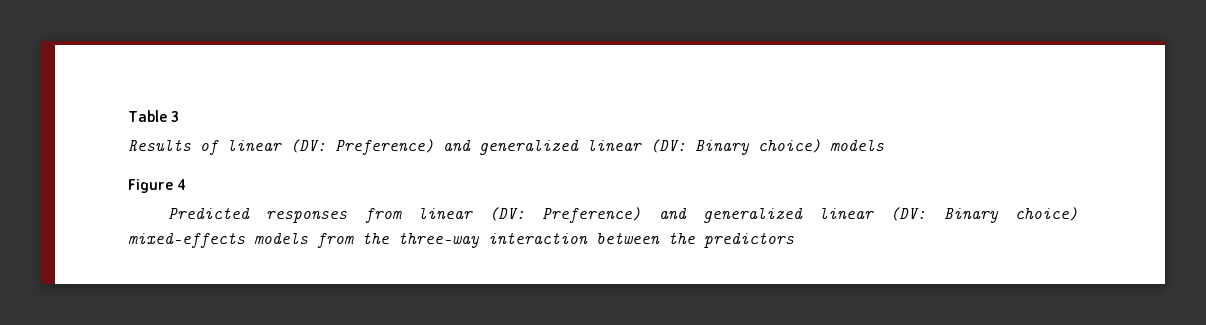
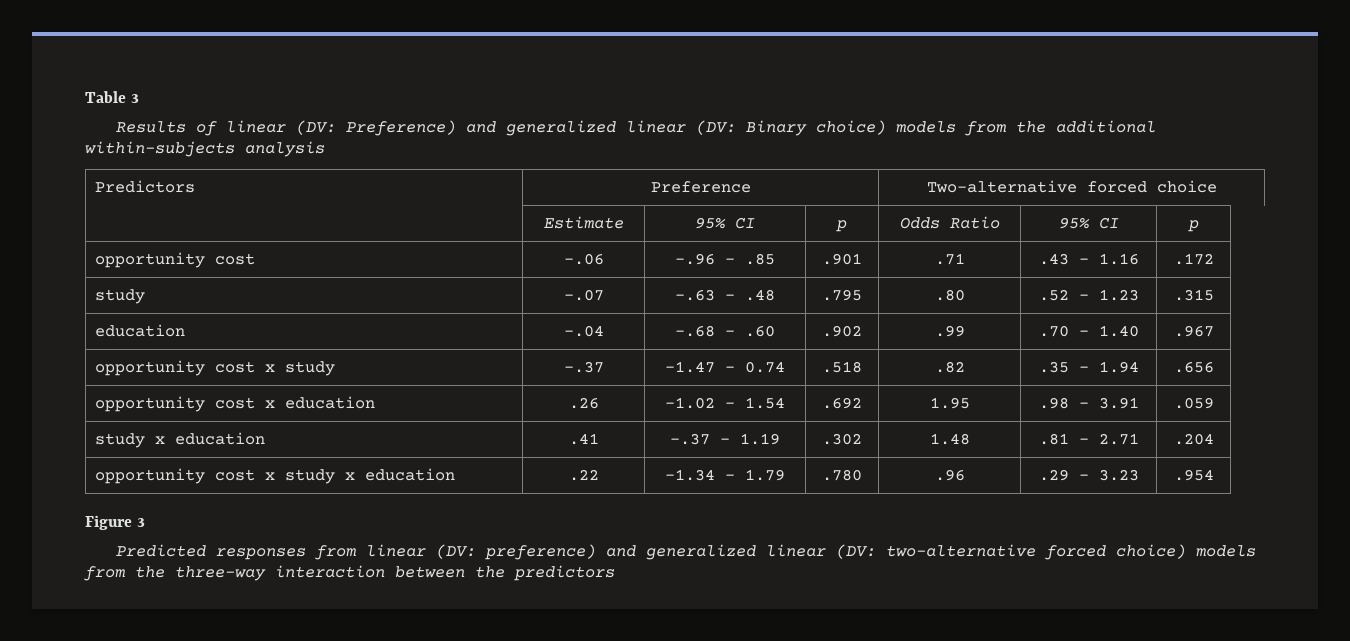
- Results of linear (DV: Preference) and generalized linear (DV: Binary choice) models
+ Results of linear (DV: Preference) and generalized linear (DV: Binary choice) models from the additional within-subjects analysis
+ Predictors | Preference | Two-alternative forced choice
+ | Estimate | 95% CI | p | Odds Ratio | 95% CI | p
+ opportunity cost | -.06 | -.96 – .85 | .901 | .71 | .43 – 1.16 | .172
+ study | -.07 | -.63 – .48 | .795 | .80 | .52 – 1.23 | .315
+ education | -.04 | -.68 – .60 | .902 | .99 | .70 – 1.40 | .967
+ opportunity cost x study | -.37 | -1.47 – 0.74 | .518 | .82 | .35 – 1.94 | .656
+ opportunity cost x education | .26 | -1.02 – 1.54 | .692 | 1.95 | .98 – 3.91 | .059
+ study x education | .41 | -.37 – 1.19 | .302 | 1.48 | .81 – 2.71 | .204
+ opportunity cost x study x education | .22 | -1.34 – 1.79 | .780 | .96 | .29 – 3.23 | .954
- Figure 4
+ Figure 3
- Predicted responses from linear (DV: Preference) and generalized linear (DV: Binary choice) mixed-effects models from the three-way interaction between the predictors
+ Predicted responses from linear (DV: preference) and generalized linear (DV: two-alternative forced choice) models from the three-way interaction between the predictors

